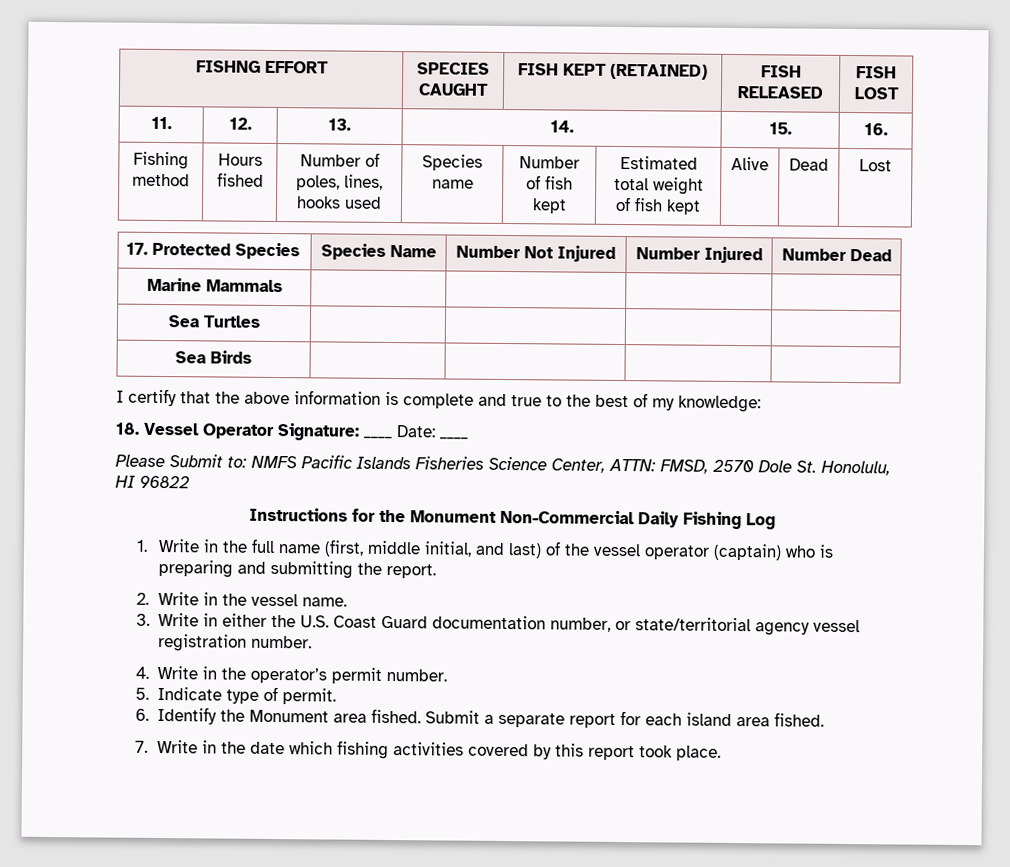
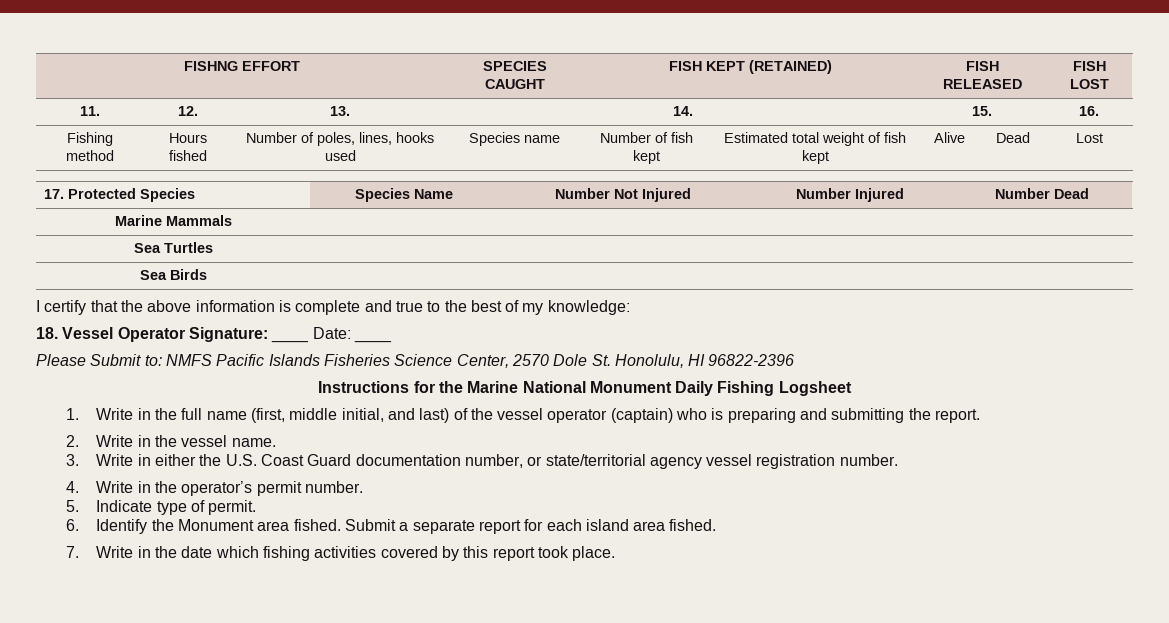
- Please Submit to: NMFS Pacific Islands Fisheries Science Center, ATTN: FMSD, 2570 Dole St. Honolulu, HI 96822
+ Please Submit to: NMFS Pacific Islands Fisheries Science Center, 2570 Dole St. Honolulu, HI 96822-2396
- Instructions for the Monument Non-Commercial Daily Fishing Log
+ Instructions for the Marine National Monument Daily Fishing Logsheet

